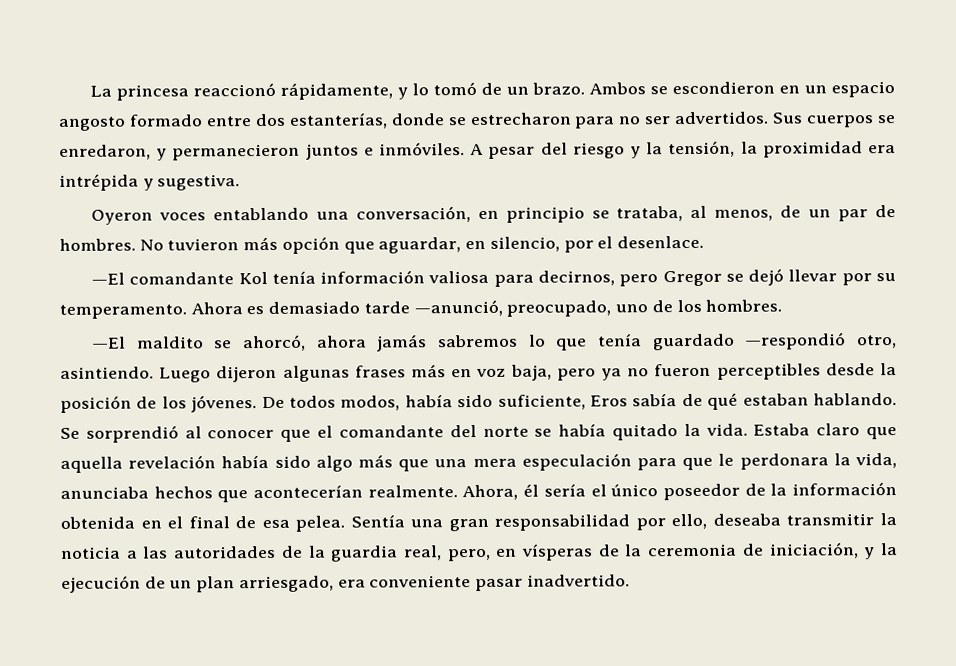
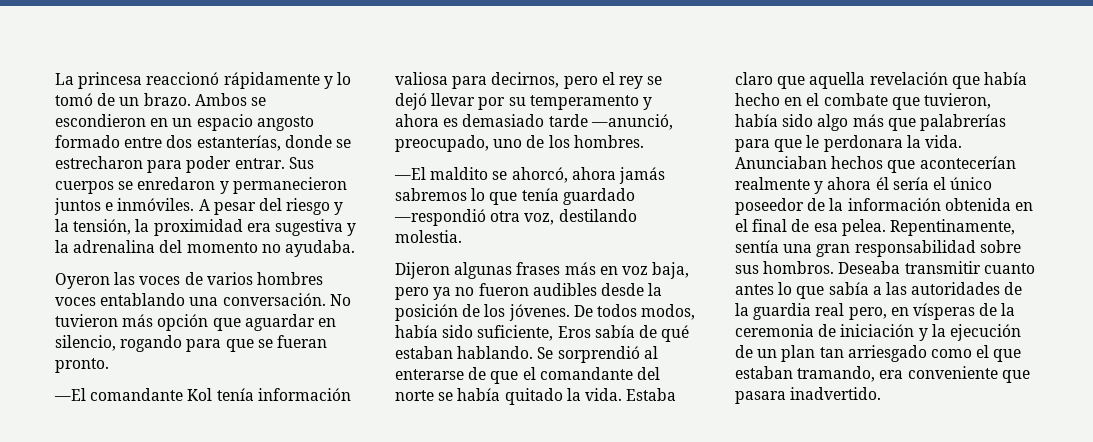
- La princesa reaccionó rápidamente, y lo tomó de un brazo.
+ La princesa reaccionó rápidamente y lo tomó de un brazo.
- Ambos se escondieron en un espacio angosto formado entre dos estanterías, donde se estrecharon para no ser advertidos.
+ Ambos se escondieron en un espacio angosto formado entre dos estanterías, donde se estrecharon para poder entrar.
- Sus cuerpos se enredaron, y permanecieron juntos e inmóviles.
+ Sus cuerpos se enredaron y permanecieron juntos e inmóviles.
- A pesar del riesgo y la tensión, la proximidad era intrépida y sugestiva.
- Oyeron voces entablando una conversación, en principio se trataba, al menos, de un par de hombres.
+ A pesar del riesgo y la tensión, la proximidad era sugestiva y la adrenalina del momento no ayudaba.
+ Oyeron las voces de varios hombres voces entablando una conversación.
- No tuvieron más opción que aguardar, en silencio, por el desenlace.
+ No tuvieron más opción que aguardar en silencio, rogando para que se fueran pronto.
- —El comandante Kol tenía información valiosa para decirnos, pero Gregor se dejó llevar por su temperamento. Ahora es demasiado tarde —anunció, preocupado, uno de los hombres.
+ —El comandante Kol tenía información valiosa para decirnos, pero el rey se dejó llevar por su temperamento y ahora es demasiado tarde —anunció, preocupado, uno de los hombres.
- —El maldito se ahorcó, ahora jamás sabremos lo que tenía guardado —respondió otro, asintiendo. Luego dijeron algunas frases más en voz baja, pero ya no fueron perceptibles desde la posición de los jóvenes.
+ —El maldito se ahorcó, ahora jamás sabremos lo que tenía guardado —respondió otra voz, destilando molestia.
+ Dijeron algunas frases más en voz baja, pero ya no fueron audibles desde la posición de los jóvenes.
- Se sorprendió al conocer que el comandante del norte se había quitado la vida.
+ Se sorprendió al enterarse de que el comandante del norte se había quitado la vida.
- Estaba claro que aquella revelación había sido algo más que una mera especulación para que le perdonara la vida, anunciaba hechos que acontecerían realmente. Ahora, él sería el único poseedor de la información obtenida en el final de esa pelea.
+ Estaba claro que aquella revelación que había hecho en el combate que tuvieron, había sido algo más que palabrerías para que le perdonara la vida. Anunciaban hechos que acontecerían realmente y ahora él sería el único poseedor de la información obtenida en el final de esa pelea.
- Sentía una gran responsabilidad por ello, deseaba transmitir la noticia a las autoridades de la guardia real, pero, en vísperas de la ceremonia de iniciación, y la ejecución de un plan arriesgado, era conveniente pasar inadvertido.
+ Repentinamente, sentía una gran responsabilidad sobre sus hombros. Deseaba transmitir cuanto antes lo que sabía a las autoridades de la guardia real pero, en vísperas de la ceremonia de iniciación y la ejecución de un plan tan arriesgado como el que estaban tramando, era conveniente que pasara inadvertido.

